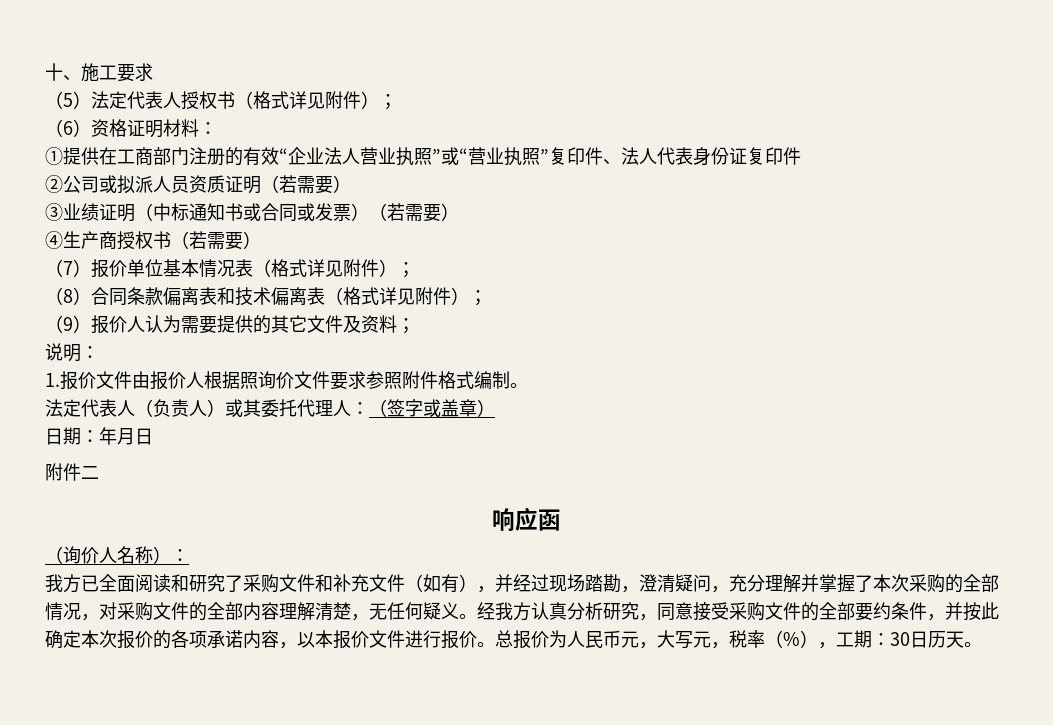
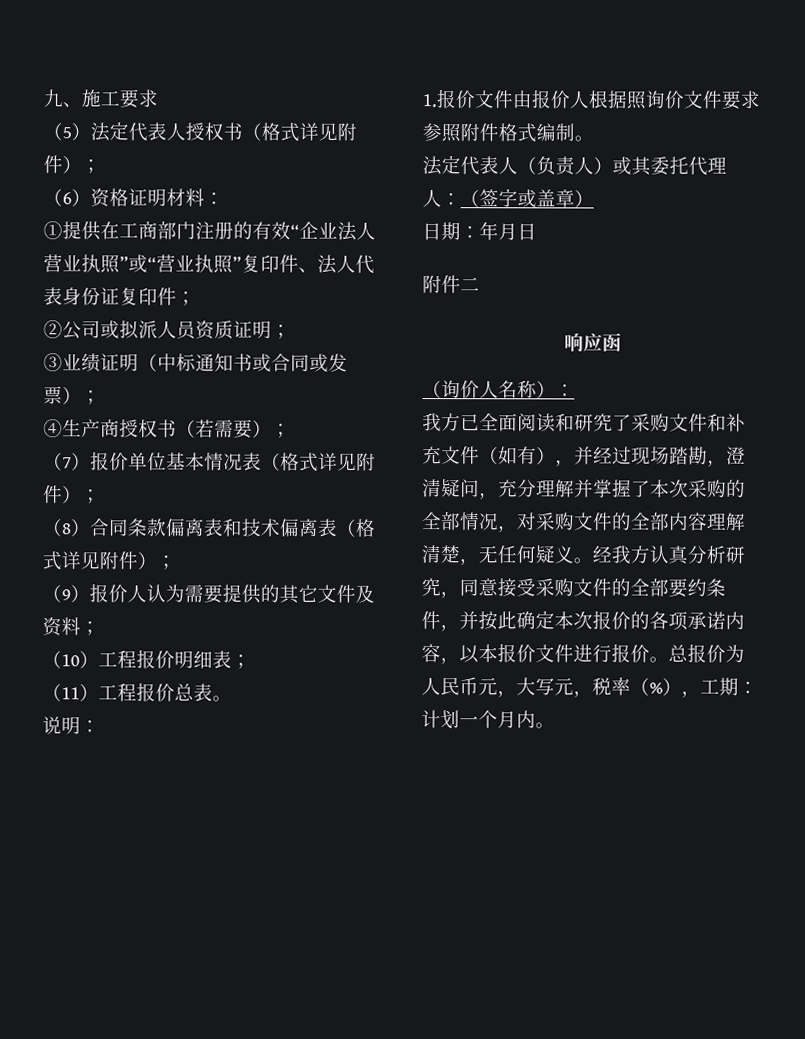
- 十、施工要求
+ 九、施工要求
- ①提供在工商部门注册的有效“企业法人营业执照”或“营业执照”复印件、法人代表身份证复印件
+ ①提供在工商部门注册的有效“企业法人营业执照”或“营业执照”复印件、法人代表身份证复印件；
- ②公司或拟派人员资质证明（若需要）
+ ②公司或拟派人员资质证明；
- ③业绩证明（中标通知书或合同或发票）（若需要）
+ ③业绩证明（中标通知书或合同或发票）；
- ④生产商授权书（若需要）
+ ④生产商授权书（若需要）；
+ （10）工程报价明细表；
+ （11）工程报价总表。
- 总报价为人民币元，大写元，税率（%），工期：30日历天。
+ 总报价为人民币元，大写元，税率（%），工期：计划一个月内。

